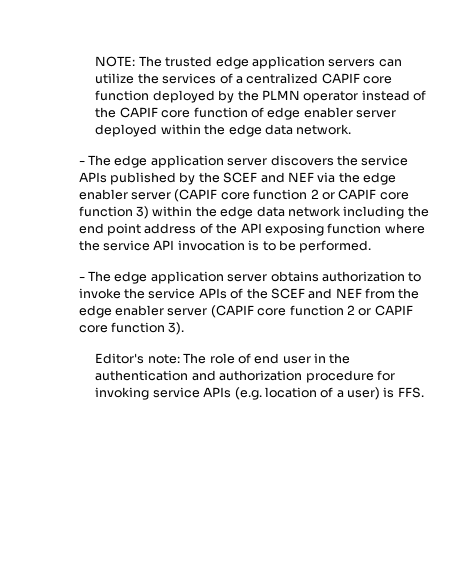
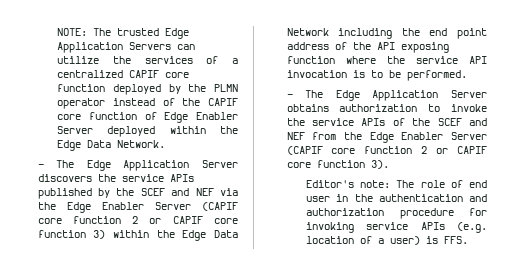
- The trusted edge application servers can utilize the services of a centralized CAPIF core function deployed by the PLMN operator instead of the CAPIF core function of edge enabler server deployed within the edge data network.
- - The edge application server discovers the service APIs published by the SCEF and NEF via the edge enabler server (CAPIF core function 2 or CAPIF core function 3) within the edge data network including the end point address of the API exposing function where the service API invocation is to be performed.
+ The trusted Edge Application Servers can utilize the services of a centralized CAPIF core function deployed by the PLMN operator instead of the CAPIF core function of Edge Enabler Server deployed within the Edge Data Network.
+ - The Edge Application Server discovers the service APIs published by the SCEF and NEF via the Edge Enabler Server (CAPIF core function 2 or CAPIF core function 3) within the Edge Data Network including the end point address of the API exposing function where the service API invocation is to be performed.
- - The edge application server obtains authorization to invoke the service APIs of the SCEF and NEF from the edge enabler server (CAPIF core function 2 or CAPIF core function 3).
+ - The Edge Application Server obtains authorization to invoke the service APIs of the SCEF and NEF from the Edge Enabler Server (CAPIF core function 2 or CAPIF core function 3).

